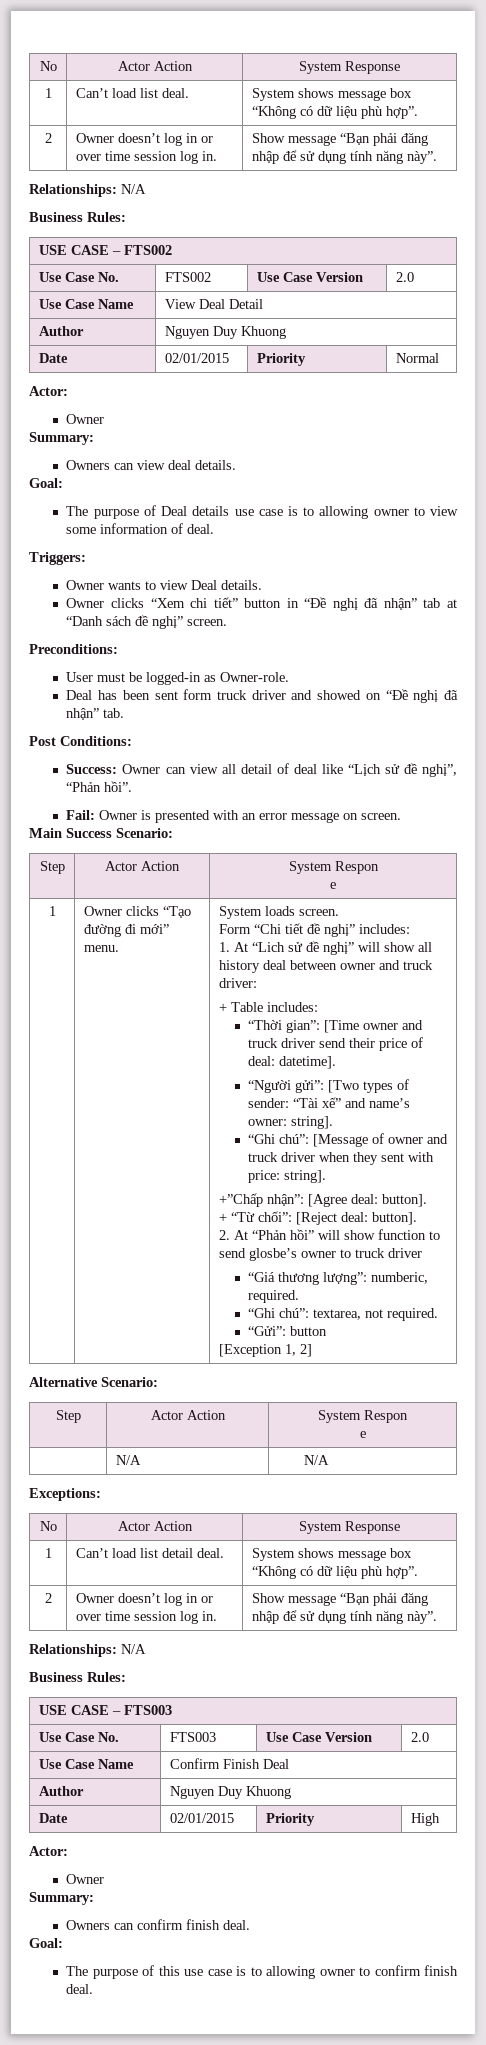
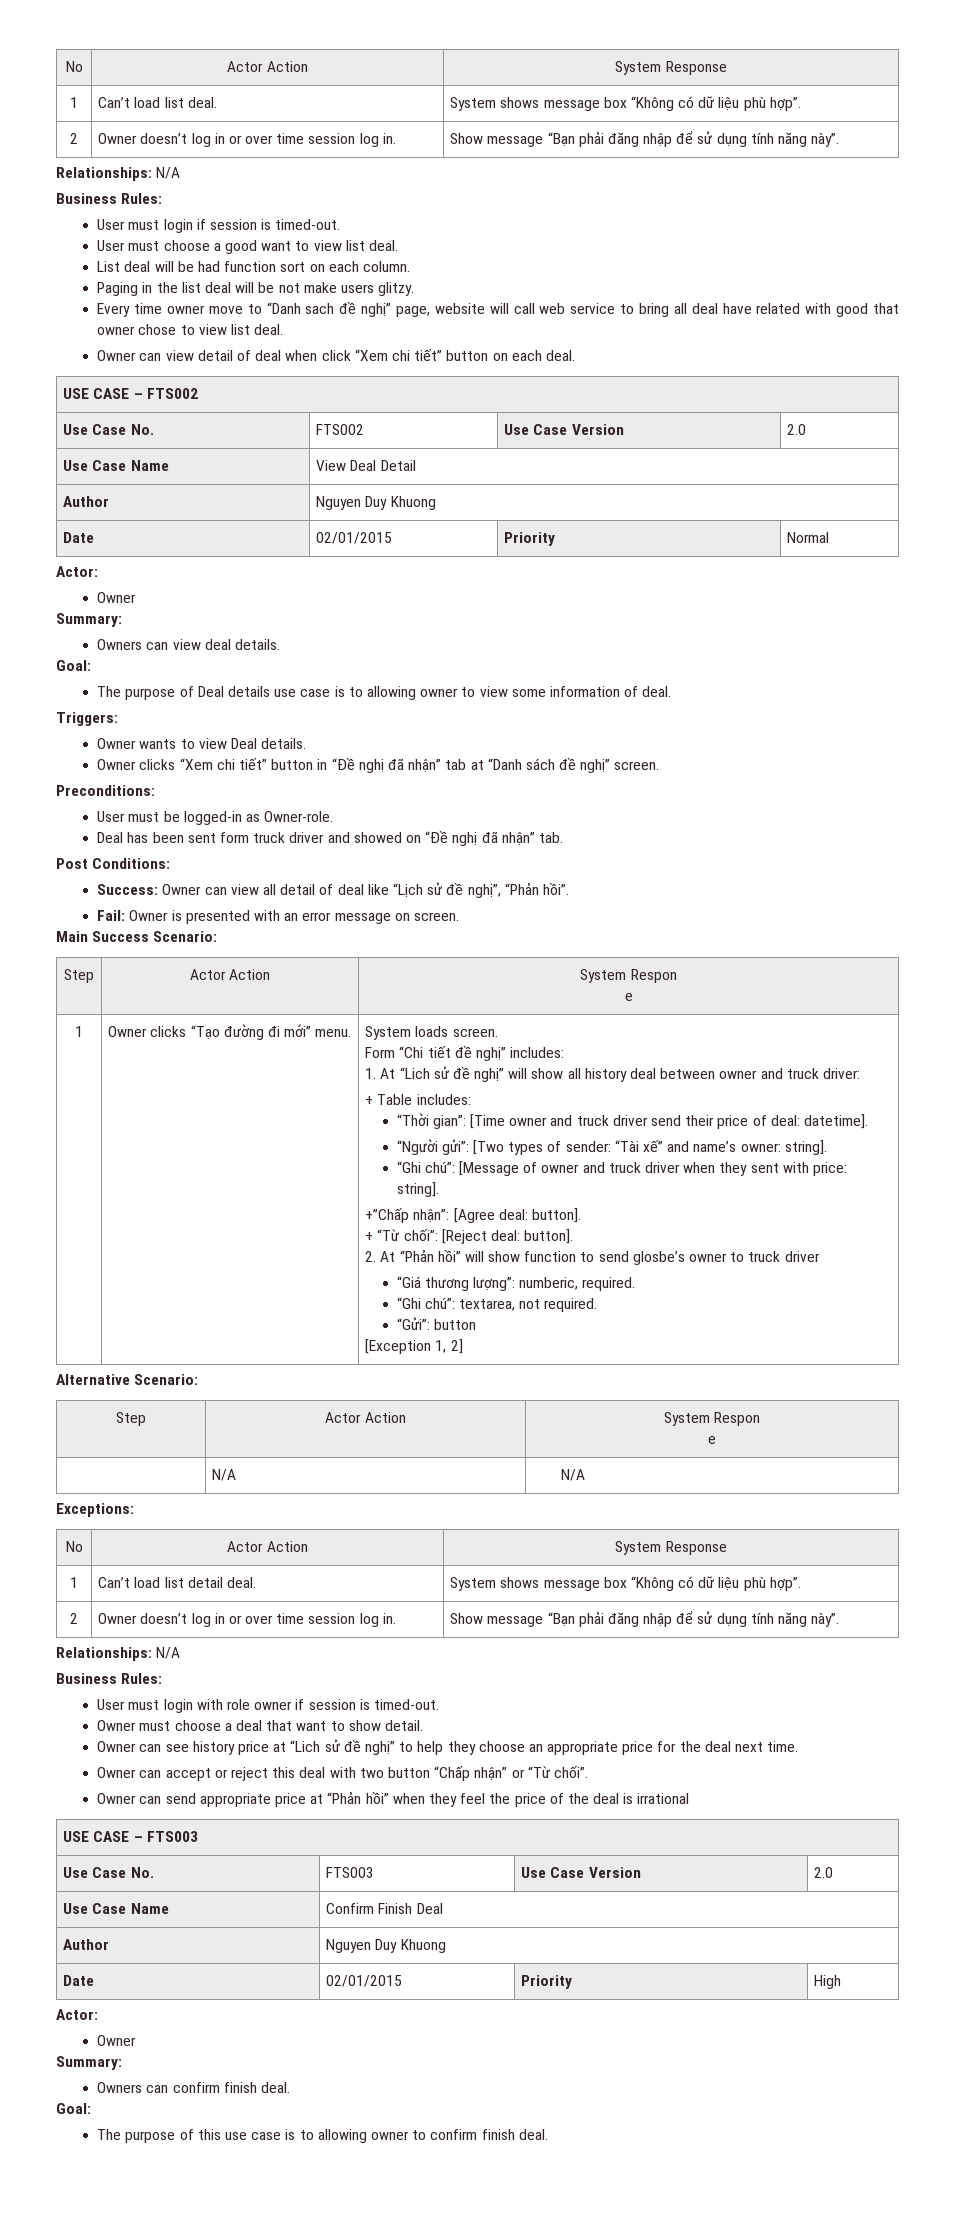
+ User must login if session is timed-out.
+ User must choose a good want to view list deal.
+ List deal will be had function sort on each column.
+ Paging in the list deal will be not make users glitzy.
+ Every time owner move to “Danh sach đề nghị” page, website will call web service to bring all deal have related with good that owner chose to view list deal.
+ Owner can view detail of deal when click “Xem chi tiết” button on each deal.
+ User must login with role owner if session is timed-out.
+ Owner must choose a deal that want to show detail.
+ Owner can see history price at “Lich sử đề nghị” to help they choose an appropriate price for the deal next time.
+ Owner can accept or reject this deal with two button “Chấp nhận” or “Từ chối”.
+ Owner can send appropriate price at “Phản hồi” when they feel the price of the deal is irrational

